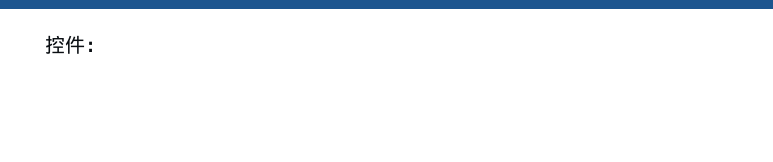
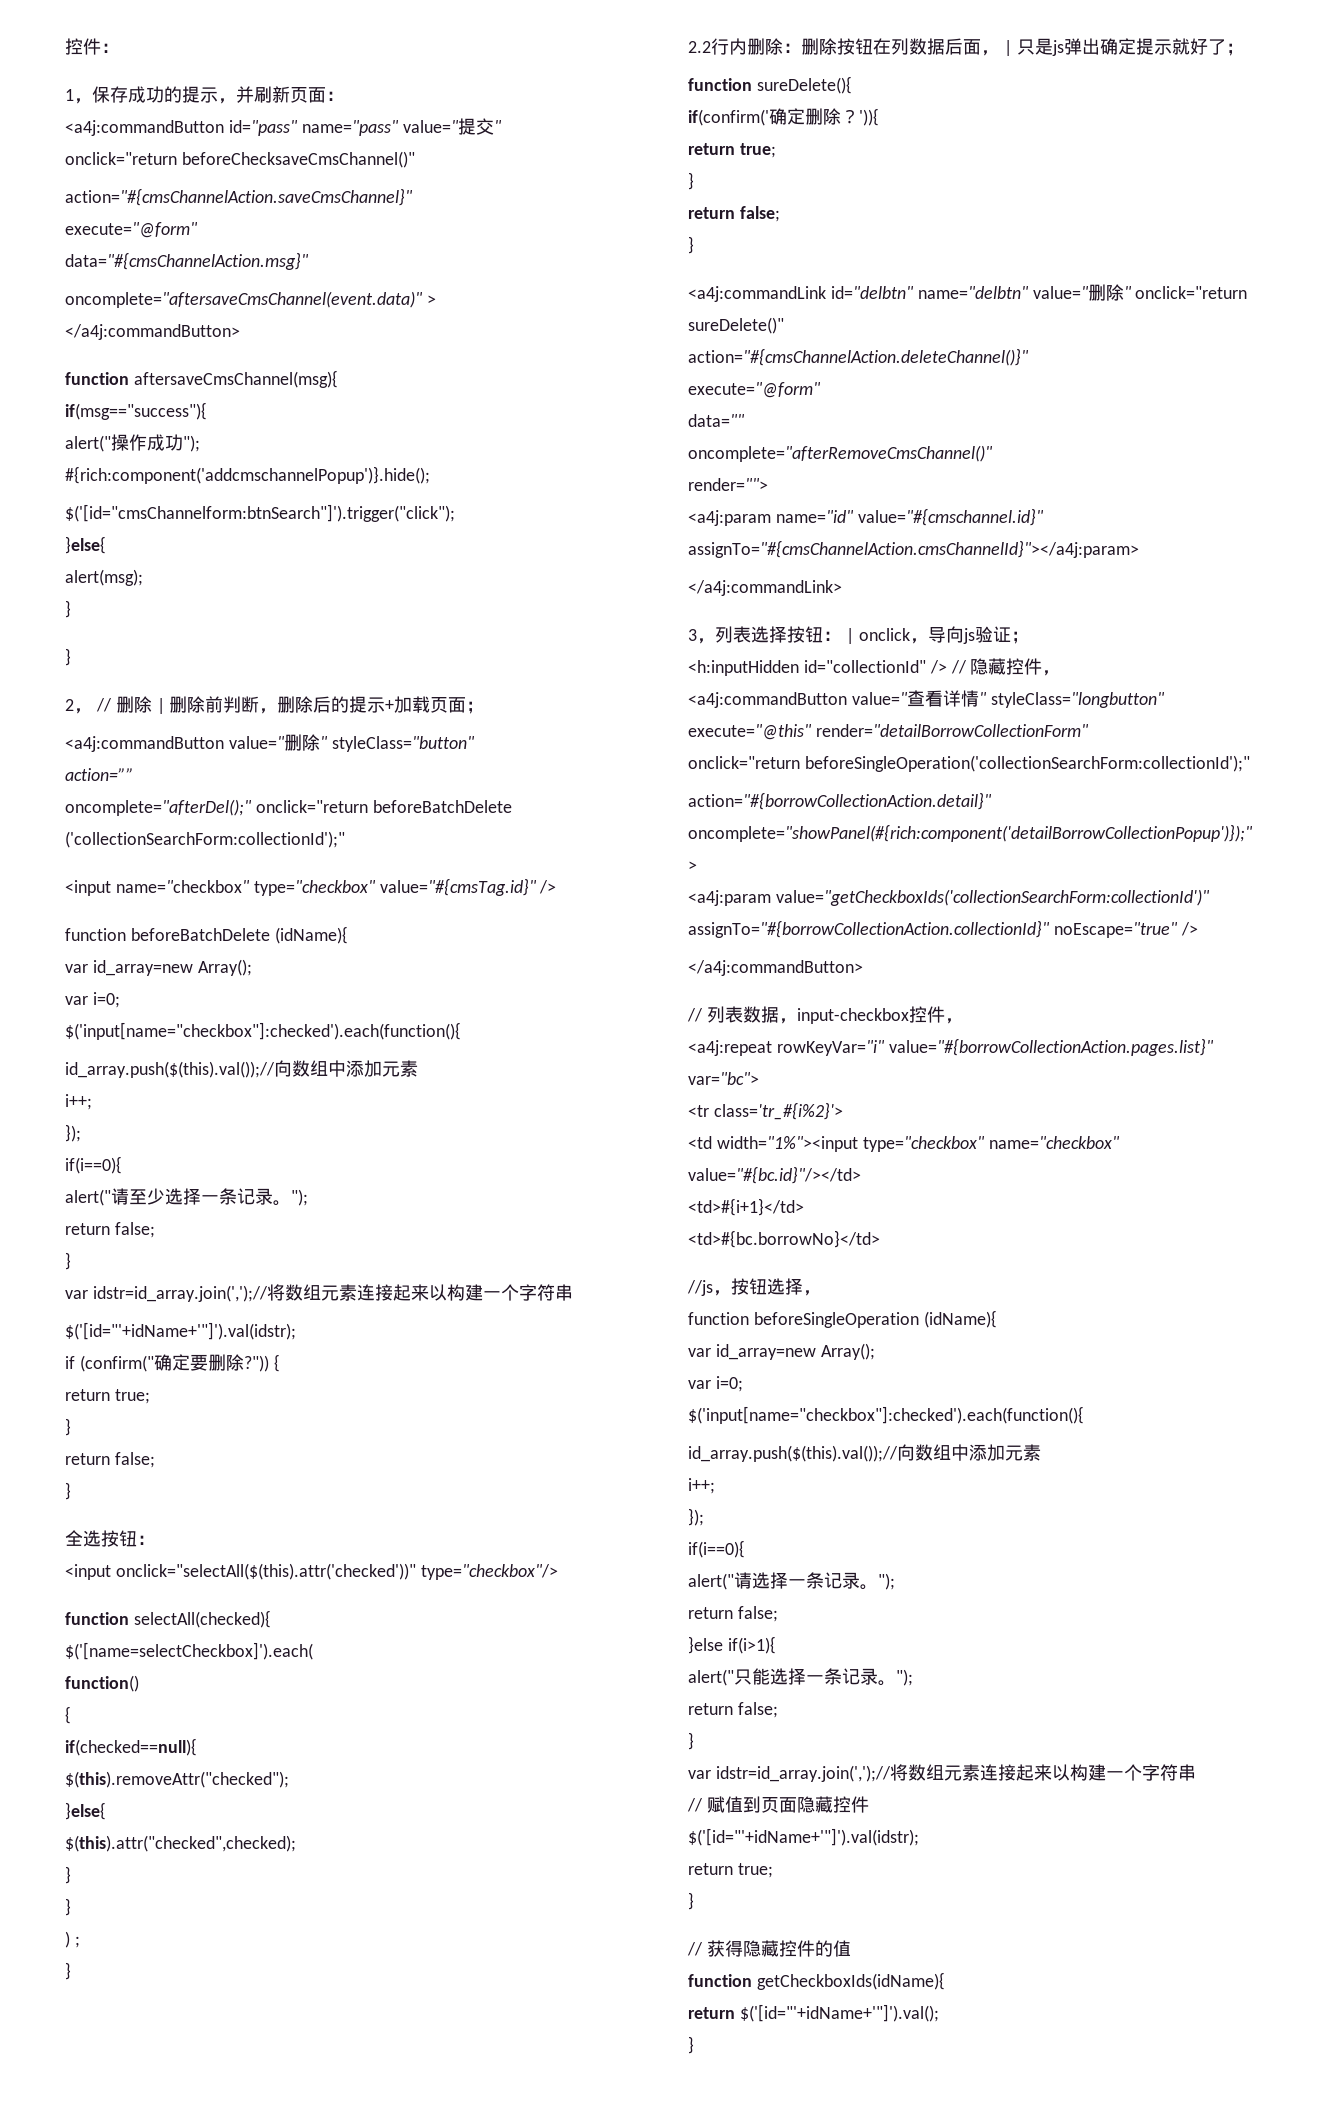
+ 1，保存成功的提示，并刷新页面：
+ <a4j:commandButton id="pass" name="pass" value="提交"
+ onclick="return beforeChecksaveCmsChannel()"
+ action="#{cmsChannelAction.saveCmsChannel}"
+ execute="@form"
+ data="#{cmsChannelAction.msg}"
+ oncomplete="aftersaveCmsChannel(event.data)" >
+ </a4j:commandButton>
+ function aftersaveCmsChannel(msg){
+ if(msg=="success"){
+ alert("操作成功");
+ #{rich:component('addcmschannelPopup')}.hide();
+ $('[id="cmsChannelform:btnSearch"]').trigger("click");
+ }else{
+ alert(msg);
+ }
+ }
+ 2， // 删除 | 删除前判断，删除后的提示+加载页面；
+ <a4j:commandButton value="删除" styleClass="button"
+ action=””
+ oncomplete="afterDel();" onclick="return beforeBatchDelete ('collectionSearchForm:collectionId');"
+ <input name="checkbox" type="checkbox" value="#{cmsTag.id}" />
+ function beforeBatchDelete (idName){
+ var id_array=new Array();
+ var i=0;
+ $('input[name="checkbox"]:checked').each(function(){
+ id_array.push($(this).val());//向数组中添加元素
+ i++;
+ });
+ if(i==0){
+ alert("请至少选择一条记录。");
+ return false;
+ }
+ var idstr=id_array.join(',');//将数组元素连接起来以构建一个字符串
+ $('[id="'+idName+'"]').val(idstr);
+ if (confirm("确定要删除?")) {
+ return true;
+ }
+ return false;
+ }
+ 全选按钮：
+ <input onclick="selectAll($(this).attr('checked'))" type="checkbox"/>
+ function selectAll(checked){
+ $('[name=selectCheckbox]').each(
+ function()
+ {
+ if(checked==null){
+ $(this).removeAttr("checked");
+ }else{
+ $(this).attr("checked",checked);
+ }
+ }
+ ) ;
+ }
+ 2.2行内删除：删除按钮在列数据后面， | 只是js弹出确定提示就好了；
+ function sureDelete(){
+ if(confirm('确定删除？')){
+ return true;
+ }
+ return false;
+ }
+ <a4j:commandLink id="delbtn" name="delbtn" value="删除" onclick="return sureDelete()"
+ action="#{cmsChannelAction.deleteChannel()}"
+ execute="@form"
+ data=""
+ oncomplete="afterRemoveCmsChannel()"
+ render="">
+ <a4j:param name="id" value="#{cmschannel.id}" assignTo="#{cmsChannelAction.cmsChannelId}"></a4j:param>
+ </a4j:commandLink>
+ 3，列表选择按钮： | onclick，导向js验证；
+ <h:inputHidden id="collectionId" /> // 隐藏控件，
+ <a4j:commandButton value="查看详情" styleClass="longbutton" execute="@this" render="detailBorrowCollectionForm"
+ onclick="return beforeSingleOperation('collectionSearchForm:collectionId');"
+ action="#{borrowCollectionAction.detail}" oncomplete="showPanel(#{rich:component('detailBorrowCollectionPopup')});" >
+ <a4j:param value="getCheckboxIds('collectionSearchForm:collectionId')" assignTo="#{borrowCollectionAction.collectionId}" noEscape="true" />
+ </a4j:commandButton>
+ // 列表数据，input-checkbox控件，
+ <a4j:repeat rowKeyVar="i" value="#{borrowCollectionAction.pages.list}" var="bc">
+ <tr class='tr_#{i%2}'>
+ <td width="1%"><input type="checkbox" name="checkbox" value="#{bc.id}"/></td>
+ <td>#{i+1}</td>
+ <td>#{bc.borrowNo}</td>
+ //js，按钮选择，
+ function beforeSingleOperation (idName){
+ var id_array=new Array();
+ var i=0;
+ $('input[name="checkbox"]:checked').each(function(){
+ id_array.push($(this).val());//向数组中添加元素
+ i++;
+ });
+ if(i==0){
+ alert("请选择一条记录。");
+ return false;
+ }else if(i>1){
+ alert("只能选择一条记录。");
+ return false;
+ }
+ var idstr=id_array.join(',');//将数组元素连接起来以构建一个字符串
+ // 赋值到页面隐藏控件
+ $('[id="'+idName+'"]').val(idstr);
+ return true;
+ }
+ // 获得隐藏控件的值
+ function getCheckboxIds(idName){
+ return $('[id="'+idName+'"]').val();
+ }

